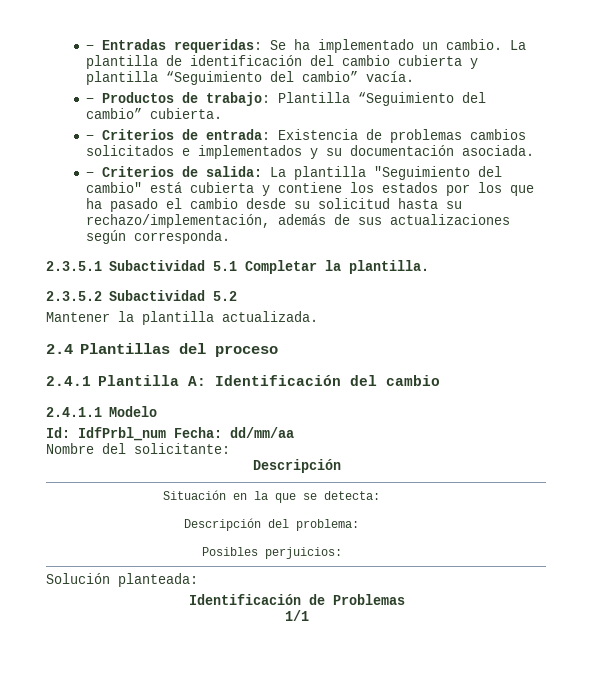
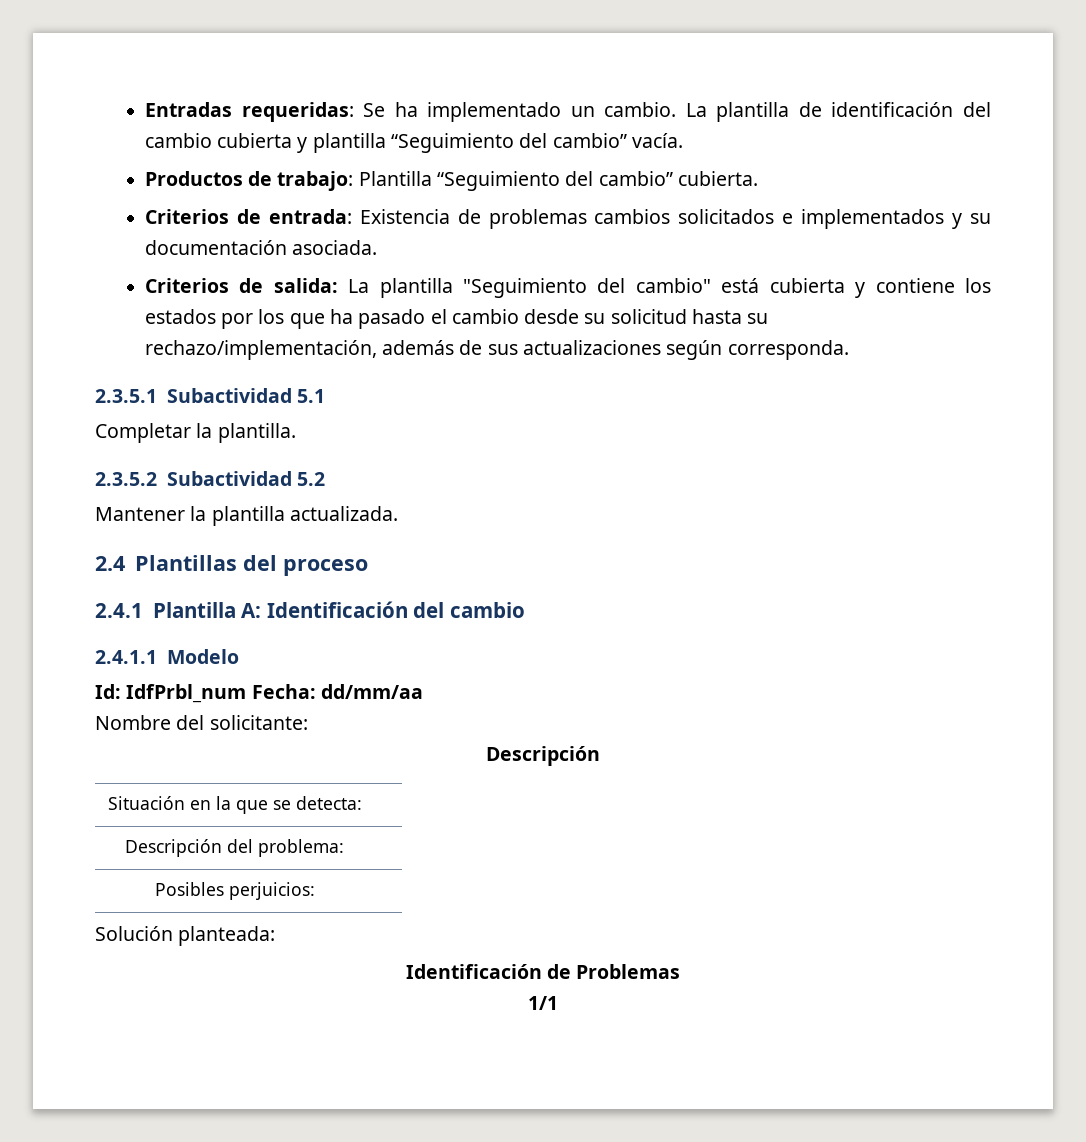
- − Entradas requeridas: Se ha implementado un cambio.
+ Entradas requeridas: Se ha implementado un cambio.
- − Productos de trabajo: Plantilla “Seguimiento del cambio” cubierta.
+ Productos de trabajo: Plantilla “Seguimiento del cambio” cubierta.
- − Criterios de entrada: Existencia de problemas cambios solicitados e implementados y su documentación asociada.
+ Criterios de entrada: Existencia de problemas cambios solicitados e implementados y su documentación asociada.
- − Criterios de salida: La plantilla "Seguimiento del cambio" está cubierta y contiene los estados por los que ha pasado el cambio desde su solicitud hasta su rechazo/implementación, además de sus actualizaciones según corresponda.
+ Criterios de salida: La plantilla "Seguimiento del cambio" está cubierta y contiene los estados por los que ha pasado el cambio desde su solicitud hasta su rechazo/implementación, además de sus actualizaciones según corresponda.
- 2.3.5.1 Subactividad 5.1 Completar la plantilla.
+ 2.3.5.1 Subactividad 5.1
+ Completar la plantilla.

